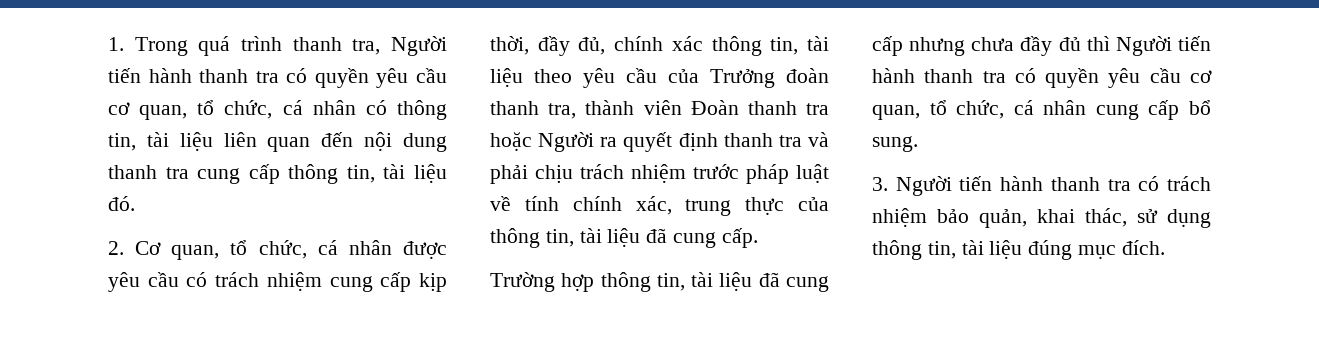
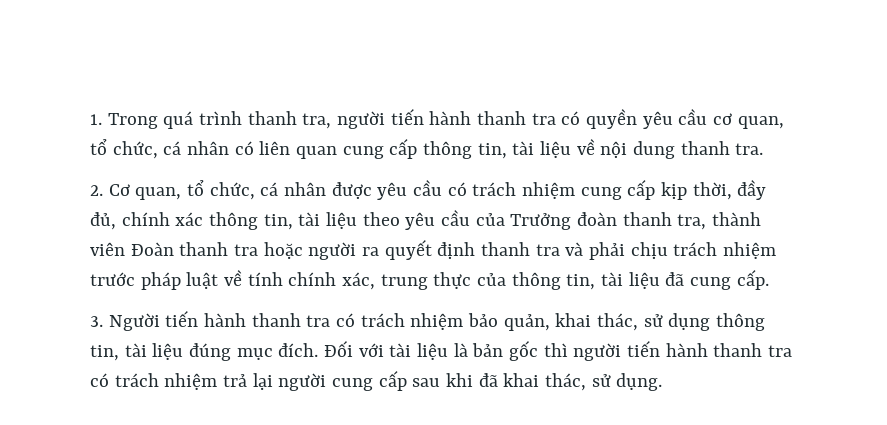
- 1. Trong quá trình thanh tra, Người tiến hành thanh tra có quyền yêu cầu cơ quan, tổ chức, cá nhân có thông tin, tài liệu liên quan đến nội dung thanh tra cung cấp thông tin, tài liệu đó.
+ 1. Trong quá trình thanh tra, người tiến hành thanh tra có quyền yêu cầu cơ quan, tổ chức, cá nhân có liên quan cung cấp thông tin, tài liệu về nội dung thanh tra.
- 2. Cơ quan, tổ chức, cá nhân được yêu cầu có trách nhiệm cung cấp kịp thời, đầy đủ, chính xác thông tin, tài liệu theo yêu cầu của Trưởng đoàn thanh tra, thành viên Đoàn thanh tra hoặc Người ra quyết định thanh tra và phải chịu trách nhiệm trước pháp luật về tính chính xác, trung thực của thông tin, tài liệu đã cung cấp.
+ 2. Cơ quan, tổ chức, cá nhân được yêu cầu có trách nhiệm cung cấp kịp thời, đầy đủ, chính xác thông tin, tài liệu theo yêu cầu của Trưởng đoàn thanh tra, thành viên Đoàn thanh tra hoặc người ra quyết định thanh tra và phải chịu trách nhiệm trước pháp luật về tính chính xác, trung thực của thông tin, tài liệu đã cung cấp.
- Trường hợp thông tin, tài liệu đã cung cấp nhưng chưa đầy đủ thì Người tiến hành thanh tra có quyền yêu cầu cơ quan, tổ chức, cá nhân cung cấp bổ sung.
+ Đối với tài liệu là bản gốc thì người tiến hành thanh tra có trách nhiệm trả lại người cung cấp sau khi đã khai thác, sử dụng.

